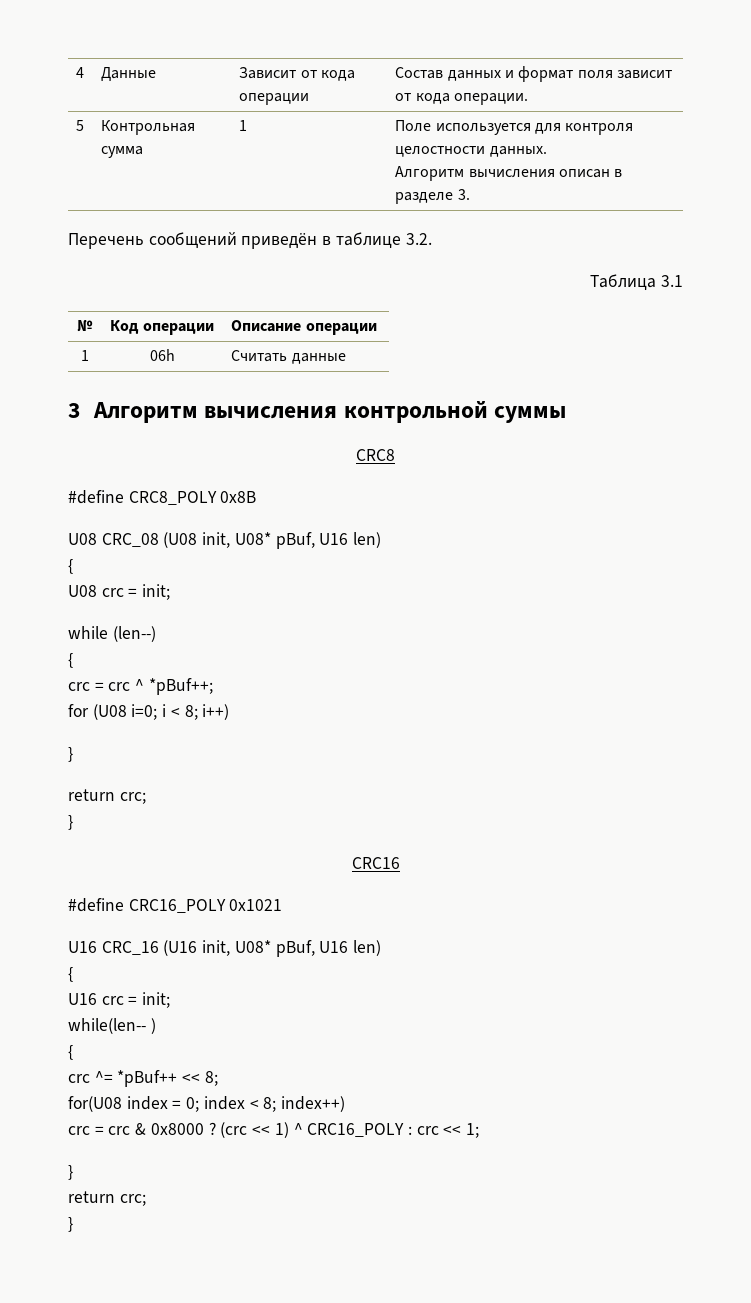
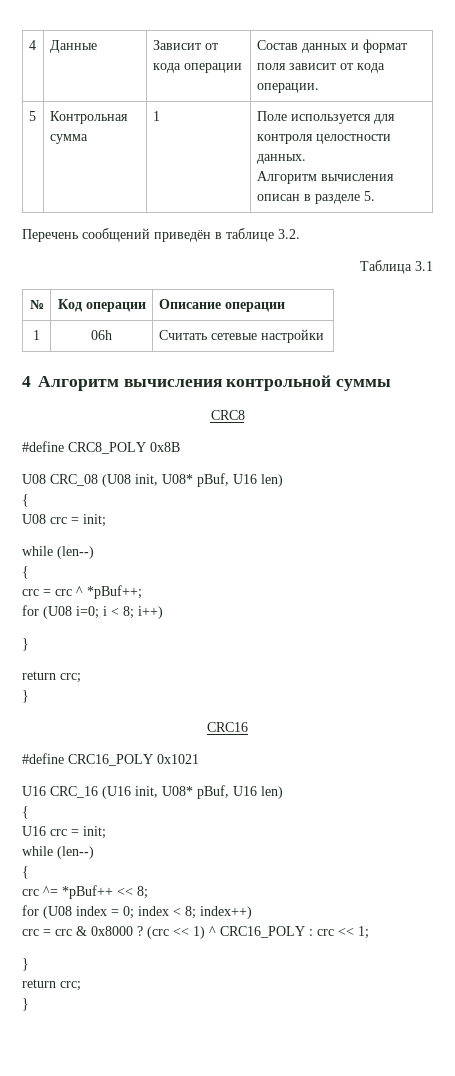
  5 | Контрольная сумма | 1 | Поле используется для контроля целостности данных.
- Алгоритм вычисления описан в разделе 3.
+ Алгоритм вычисления описан в разделе 5.
- 1 | 06h | Считать данные
- 3 Алгоритм вычисления контрольной суммы
+ 1 | 06h | Считать сетевые настройки
+ 4 Алгоритм вычисления контрольной суммы
  U16 crc = init;
- while(len-- )
+ while (len--)
- for(U08 index = 0; index < 8; index++)
+ for (U08 index = 0; index < 8; index++)

